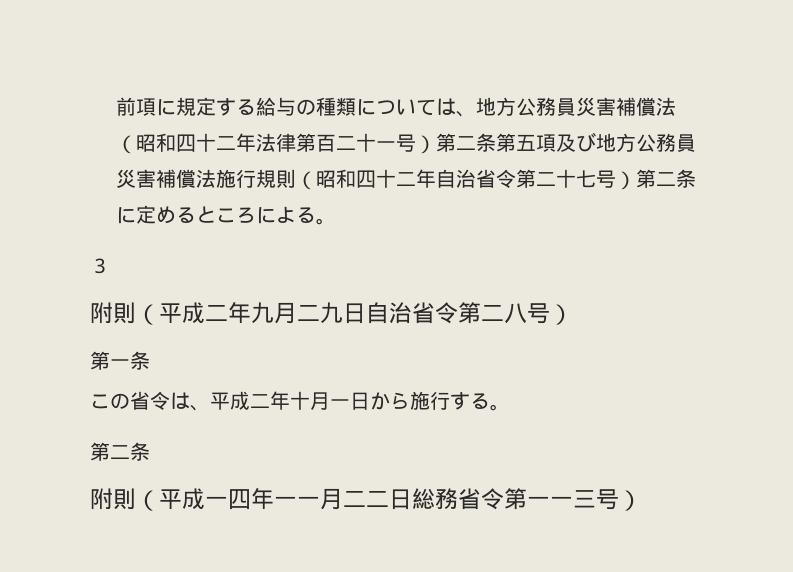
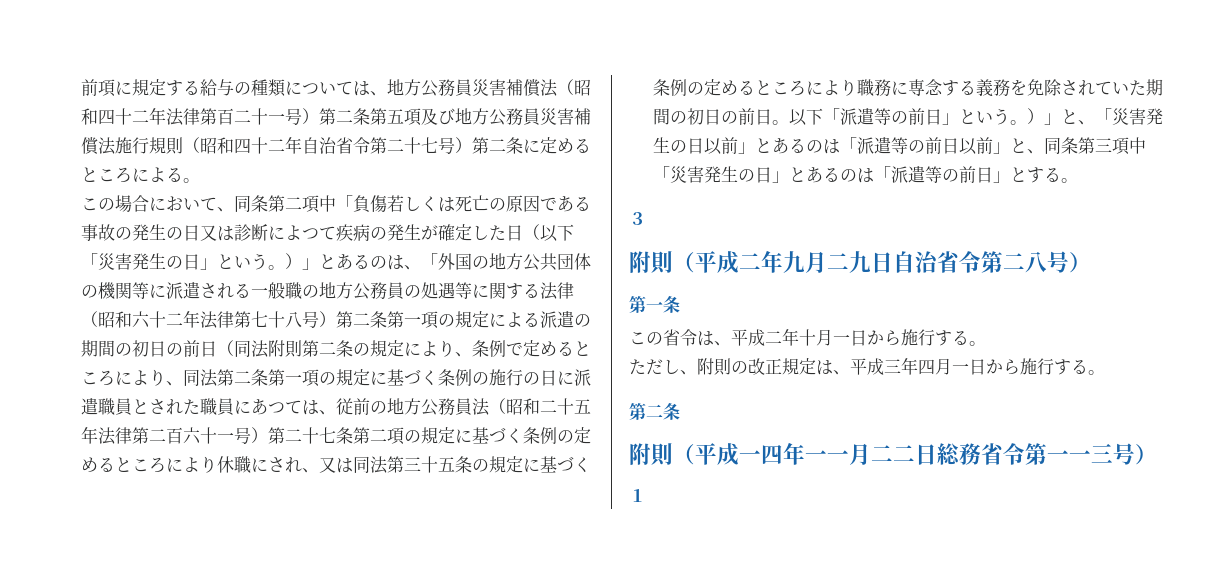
+ この場合において、同条第二項中「負傷若しくは死亡の原因である事故の発生の日又は診断によつて疾病の発生が確定した日（以下「災害発生の日」という。）」とあるのは、「外国の地方公共団体の機関等に派遣される一般職の地方公務員の処遇等に関する法律（昭和六十二年法律第七十八号）第二条第一項の規定による派遣の期間の初日の前日（同法附則第二条の規定により、条例で定めるところにより、同法第二条第一項の規定に基づく条例の施行の日に派遣職員とされた職員にあつては、従前の地方公務員法（昭和二十五年法律第二百六十一号）第二十七条第二項の規定に基づく条例の定めるところにより休職にされ、又は同法第三十五条の規定に基づく条例の定めるところにより職務に専念する義務を免除されていた期間の初日の前日。以下「派遣等の前日」という。）」と、「災害発生の日以前」とあるのは「派遣等の前日以前」と、同条第三項中「災害発生の日」とあるのは「派遣等の前日」とする。
+ ただし、附則の改正規定は、平成三年四月一日から施行する。
+ １

